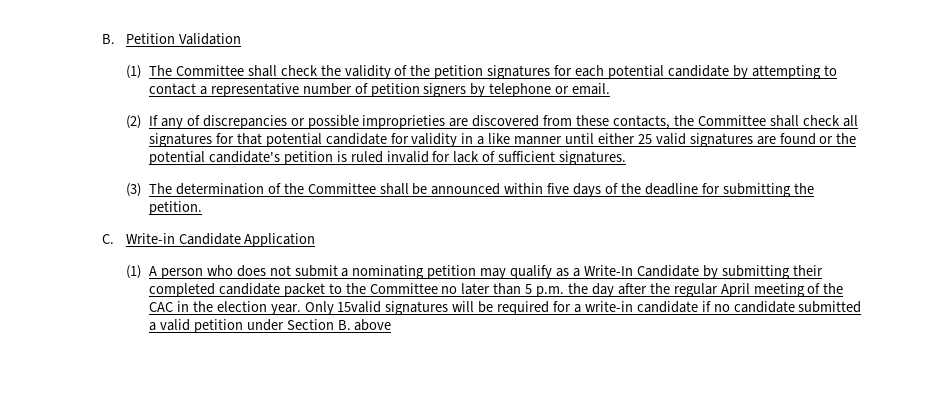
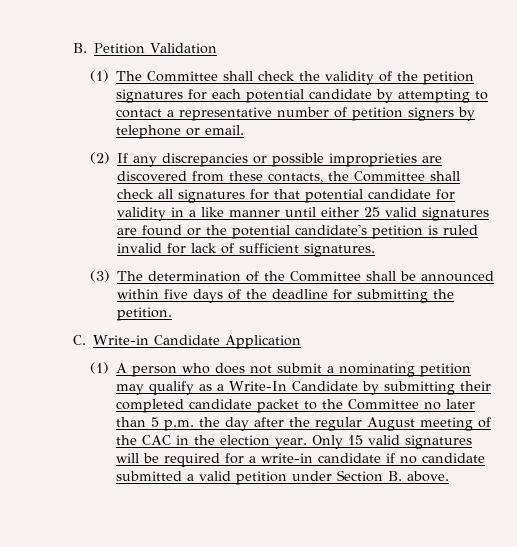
- (2) If any of discrepancies or possible improprieties are discovered from these contacts, the Committee shall check all signatures for that potential candidate for validity in a like manner until either 25 valid signatures are found or the potential candidate's petition is ruled invalid for lack of sufficient signatures.
+ (2) If any discrepancies or possible improprieties are discovered from these contacts, the Committee shall check all signatures for that potential candidate for validity in a like manner until either 25 valid signatures are found or the potential candidate's petition is ruled invalid for lack of sufficient signatures.
- (1) A person who does not submit a nominating petition may qualify as a Write-In Candidate by submitting their completed candidate packet to the Committee no later than 5 p.m. the day after the regular April meeting of the CAC in the election year.
+ (1) A person who does not submit a nominating petition may qualify as a Write-In Candidate by submitting their completed candidate packet to the Committee no later than 5 p.m. the day after the regular August meeting of the CAC in the election year.
- Only 15valid signatures will be required for a write-in candidate if no candidate submitted a valid petition under Section B. above
+ Only 15 valid signatures will be required for a write-in candidate if no candidate submitted a valid petition under Section B. above.

